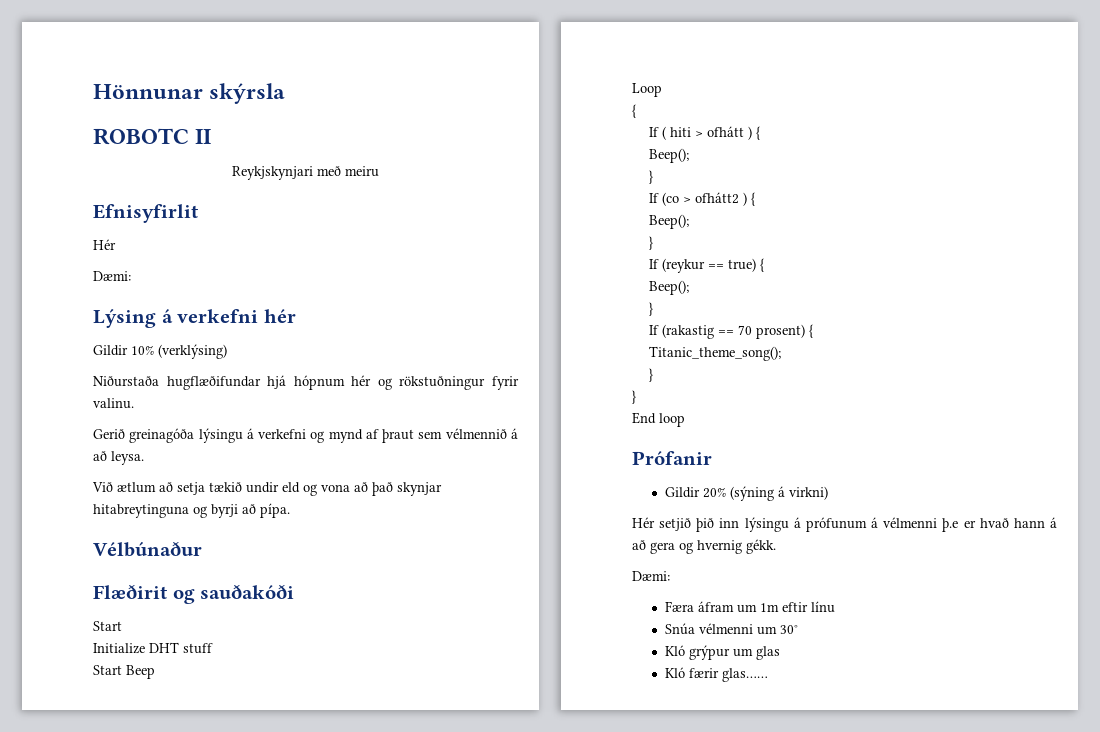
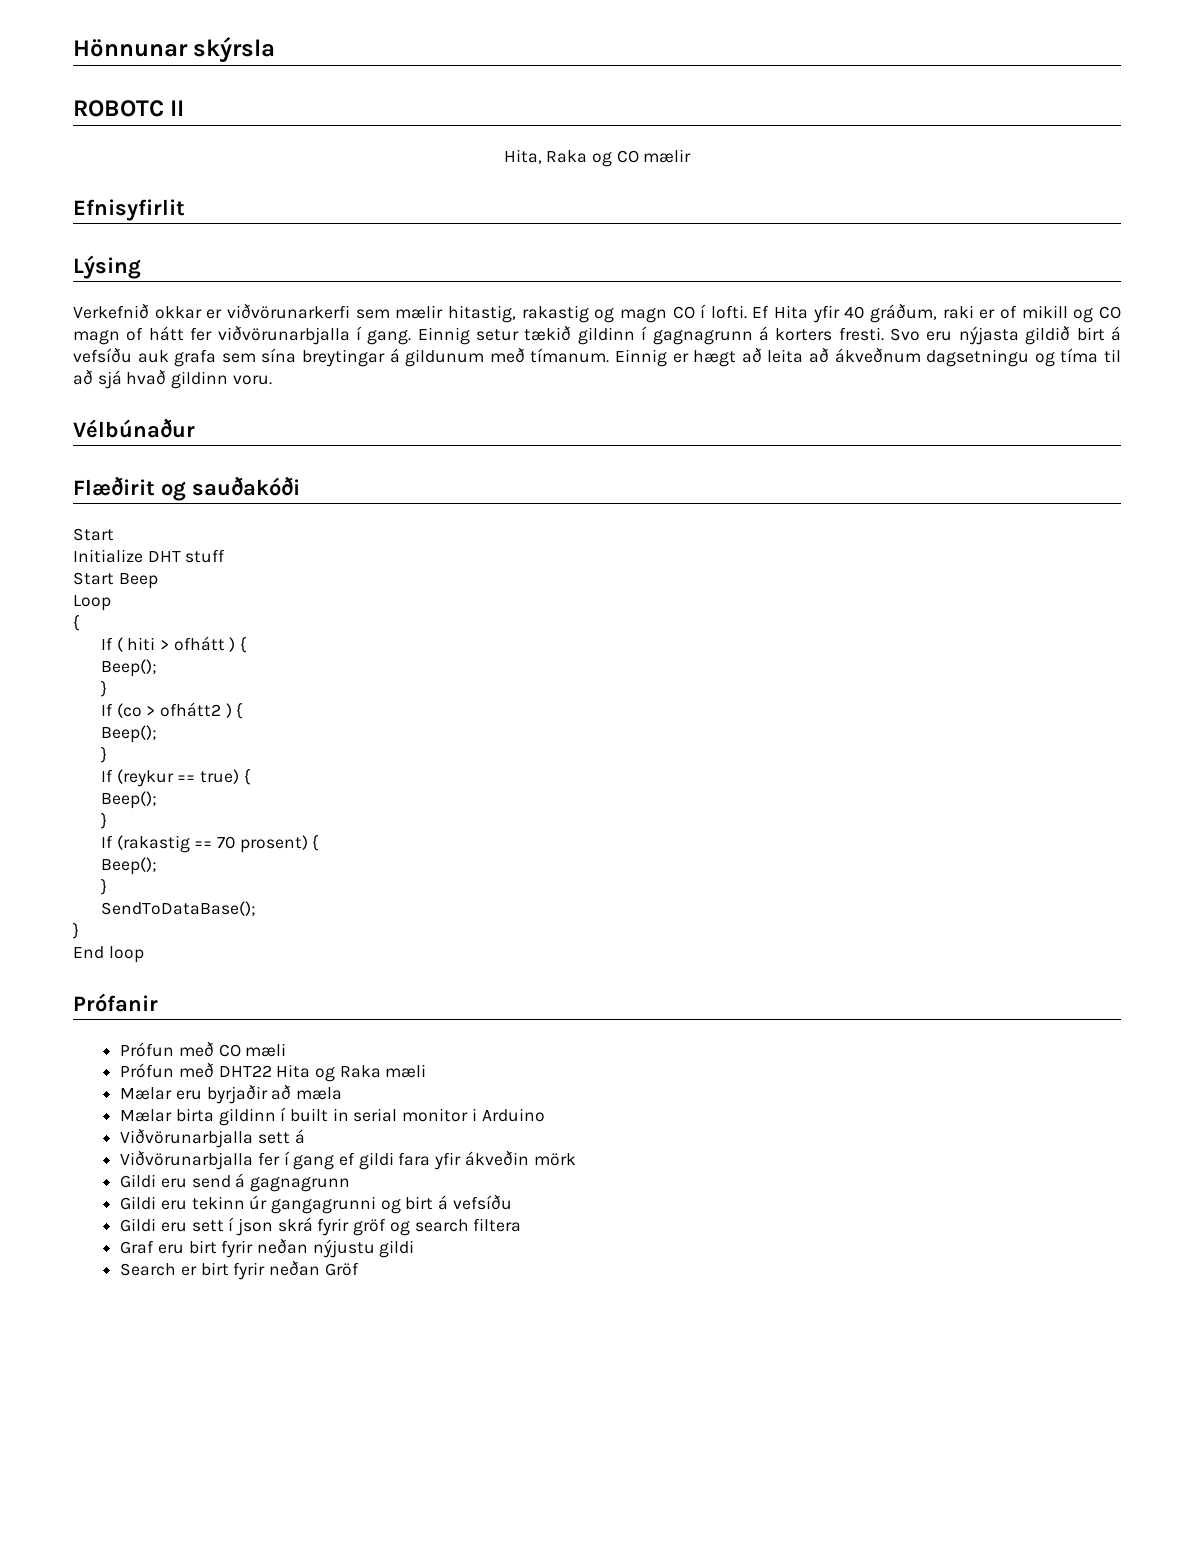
- Reykjskynjari með meiru
+ Hita, Raka og CO mælir
  Efnisyfirlit
- Hér
- Dæmi:
- Lýsing á verkefni hér
- Gildir 10% (verklýsing)
- Niðurstaða hugflæðifundar hjá hópnum hér og rökstuðningur fyrir valinu.
- Gerið greinagóða lýsingu á verkefni og mynd af þraut sem vélmennið á að leysa.
- Við ætlum að setja tækið undir eld og vona að það skynjar hitabreytinguna og byrji að pípa.
+ Lýsing
+ Verkefnið okkar er viðvörunarkerfi sem mælir hitastig, rakastig og magn CO í lofti. Ef Hita yfir 40 gráðum, raki er of mikill og CO magn of hátt fer viðvörunarbjalla í gang. Einnig setur tækið gildinn í gagnagrunn á korters fresti. Svo eru nýjasta gildið birt á vefsíðu auk grafa sem sína breytingar á gildunum með tímanum. Einnig er hægt að leita að ákveðnum dagsetningu og tíma til að sjá hvað gildinn voru.
  If (rakastig == 70 prosent) {
- Titanic_theme_song();
+ Beep();
  }
+ SendToDataBase();
- Gildir 20% (sýning á virkni)
- Hér setjið þið inn lýsingu á prófunum á vélmenni þ.e er hvað hann á að gera og hvernig gékk.
- Dæmi:
- Færa áfram um 1m eftir línu
- Snúa vélmenni um 30°
- Kló grýpur um glas
- Kló færir glas……
+ Prófun með CO mæli
+ Prófun með DHT22 Hita og Raka mæli
+ Mælar eru byrjaðir að mæla
+ Mælar birta gildinn í built in serial monitor i Arduino
+ Viðvörunarbjalla sett á
+ Viðvörunarbjalla fer í gang ef gildi fara yfir ákveðin mörk
+ Gildi eru send á gagnagrunn
+ Gildi eru tekinn úr gangagrunni og birt á vefsíðu
+ Gildi eru sett í json skrá fyrir gröf og search filtera
+ Graf eru birt fyrir neðan nýjustu gildi
+ Search er birt fyrir neðan Gröf

